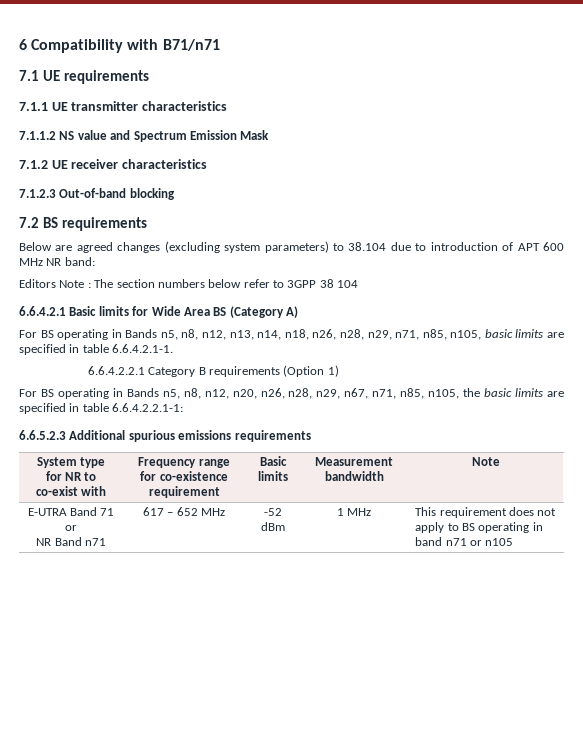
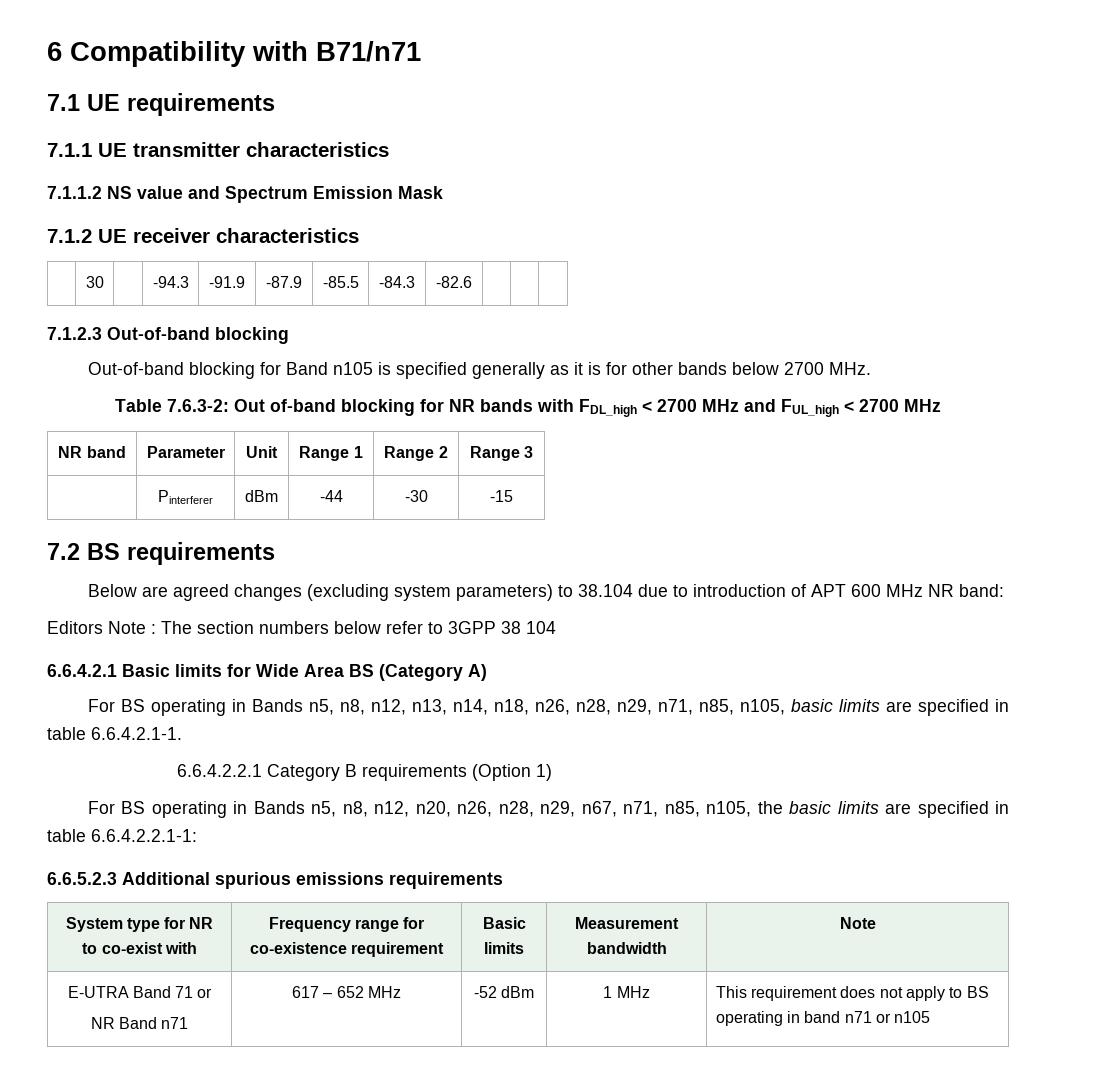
+ | 30 | | -94.3 | -91.9 | -87.9 | -85.5 | -84.3 | -82.6 | | |
  7.1.2.3 Out-of-band blocking
+ Out-of-band blocking for Band n105 is specified generally as it is for other bands below 2700 MHz.
+ Table 7.6.3-2: Out of-band blocking for NR bands with FDL_high < 2700 MHz and FUL_high < 2700 MHz
+ NR band | Parameter | Unit | Range 1 | Range 2 | Range 3
+ | Pinterferer | dBm | -44 | -30 | -15

